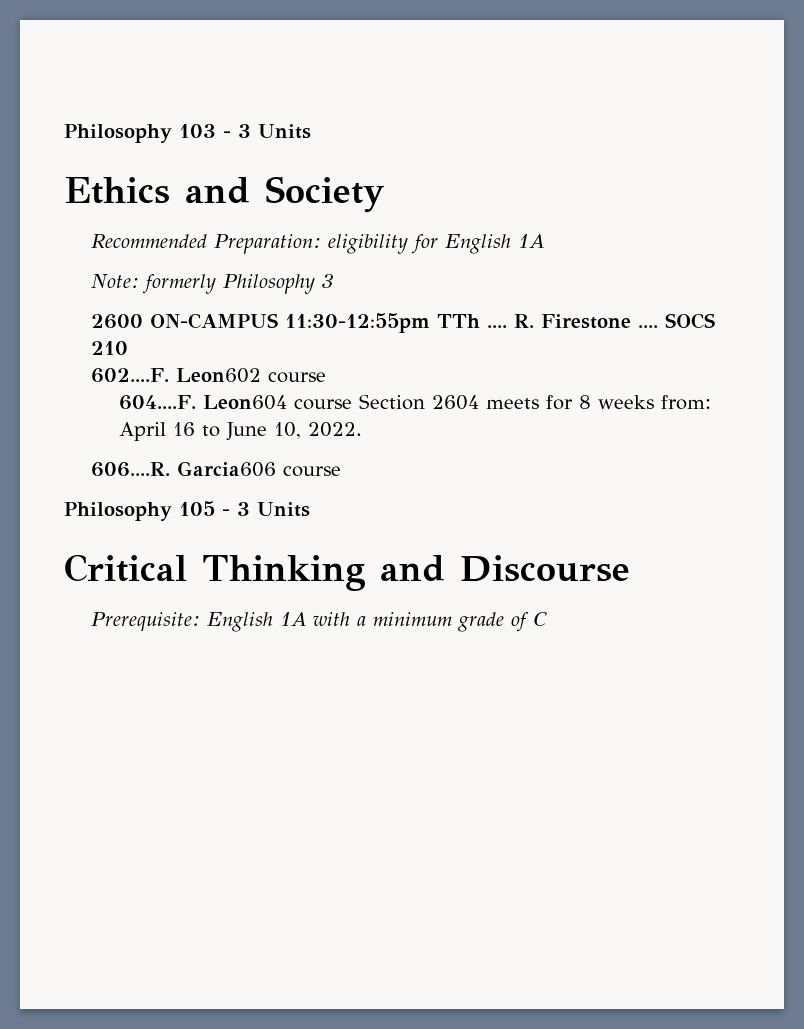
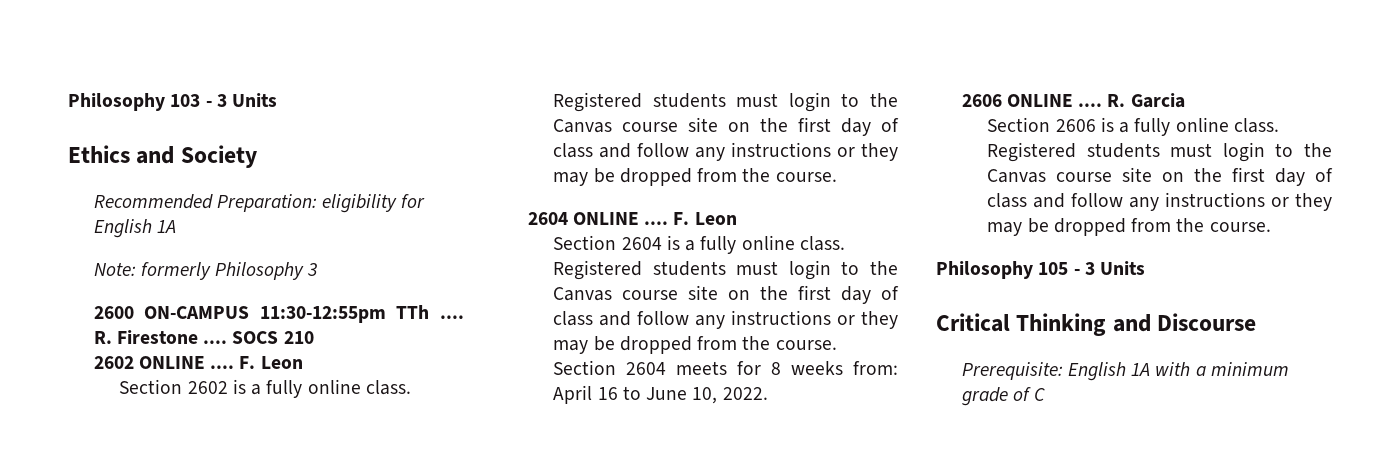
- 602....F. Leon602 course
- 604....F. Leon604 course Section 2604 meets for 8 weeks from: April 16 to June 10, 2022.
+ 2602 ONLINE .... F. Leon
+ Section 2602 is a fully online class. Registered students must login to the Canvas course site on the first day of class and follow any instructions or they may be dropped from the course.
+ 2604 ONLINE .... F. Leon
+ Section 2604 is a fully online class. Registered students must login to the Canvas course site on the first day of class and follow any instructions or they may be dropped from the course. Section 2604 meets for 8 weeks from: April 16 to June 10, 2022.
- 606....R. Garcia606 course
+ 2606 ONLINE .... R. Garcia
+ Section 2606 is a fully online class. Registered students must login to the Canvas course site on the first day of class and follow any instructions or they may be dropped from the course.

